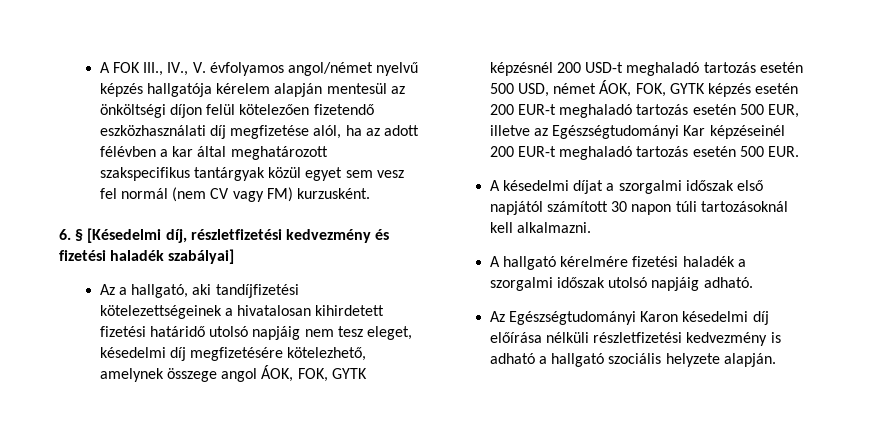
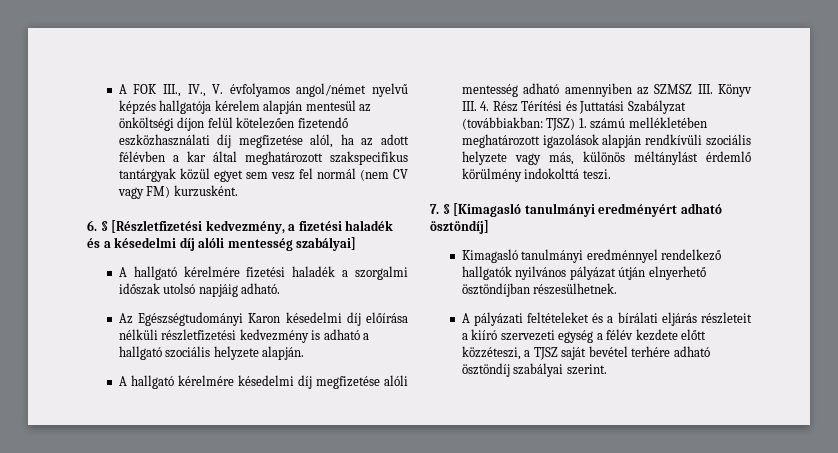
- 6. § [Késedelmi díj, részletfizetési kedvezmény és fizetési haladék szabályai]
- Az a hallgató, aki tandíjfizetési kötelezettségeinek a hivatalosan kihirdetett fizetési határidő utolsó napjáig nem tesz eleget, késedelmi díj megfizetésére kötelezhető, amelynek összege angol ÁOK, FOK, GYTK képzésnél 200 USD-t meghaladó tartozás esetén 500 USD, német ÁOK, FOK, GYTK képzés esetén 200 EUR-t meghaladó tartozás esetén 500 EUR, illetve az Egészségtudományi Kar képzéseinél 200 EUR-t meghaladó tartozás esetén 500 EUR.
- A késedelmi díjat a szorgalmi időszak első napjától számított 30 napon túli tartozásoknál kell alkalmazni.
+ 6. § [Részletfizetési kedvezmény, a fizetési haladék és a késedelmi díj alóli mentesség szabályai]
+ A hallgató kérelmére késedelmi díj megfizetése alóli mentesség adható amennyiben az SZMSZ III. Könyv III. 4. Rész Térítési és Juttatási Szabályzat (továbbiakban: TJSZ) 1. számú mellékletében meghatározott igazolások alapján rendkívüli szociális helyzete vagy más, különös méltánylást érdemlő körülmény indokolttá teszi.
+ 7. § [Kimagasló tanulmányi eredményért adható ösztöndíj]
+ Kimagasló tanulmányi eredménnyel rendelkező hallgatók nyilvános pályázat útján elnyerhető ösztöndíjban részesülhetnek.
+ A pályázati feltételeket és a bírálati eljárás részleteit a kiíró szervezeti egység a félév kezdete előtt közzéteszi, a TJSZ saját bevétel terhére adható ösztöndíj szabályai szerint.

